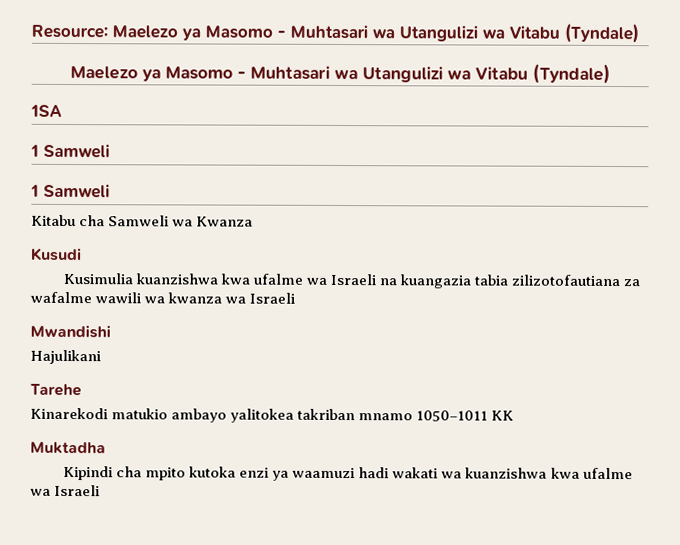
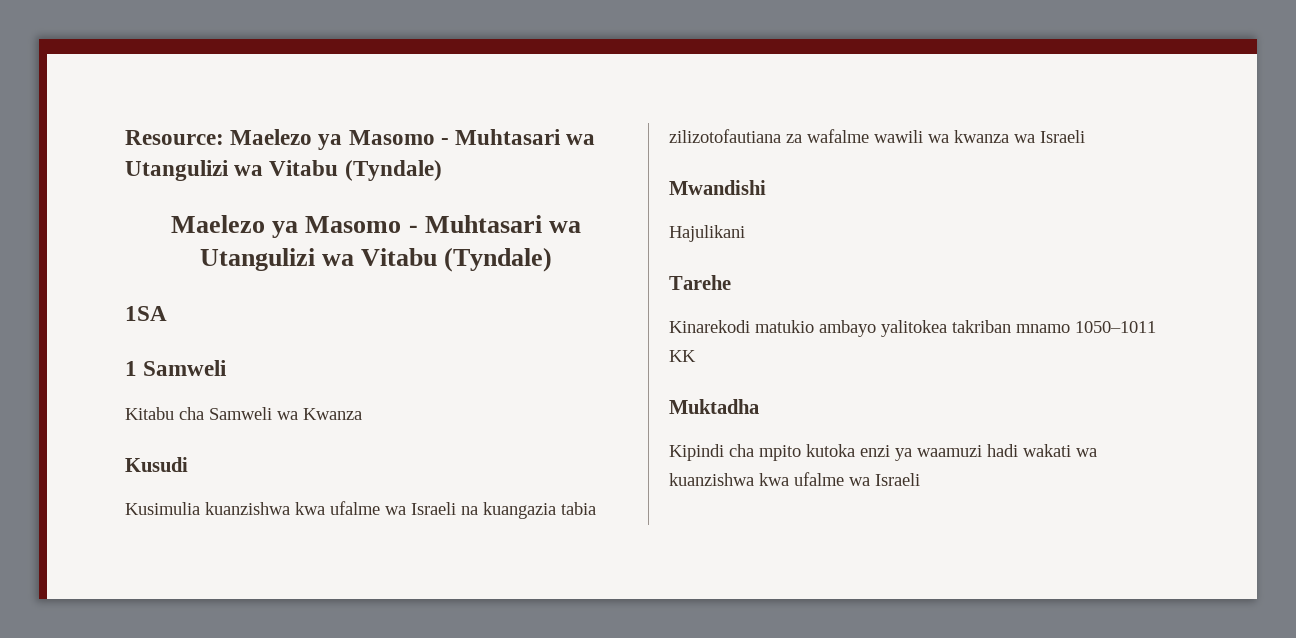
  1SA
- 1 Samweli

